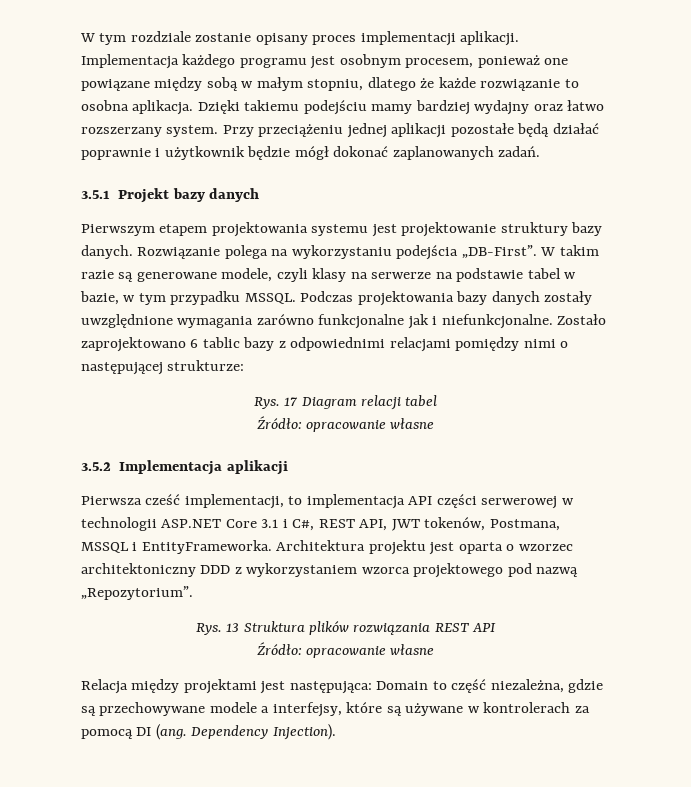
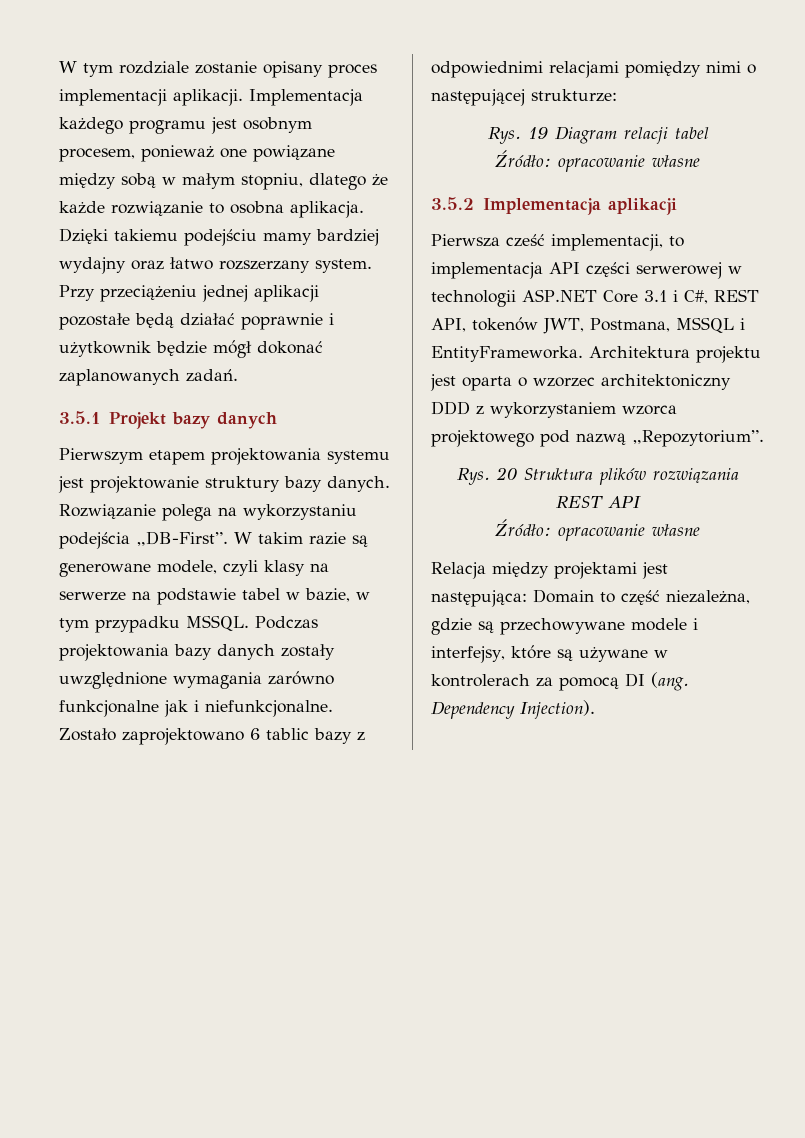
- Rys. 17 Diagram relacji tabel
+ Rys. 19 Diagram relacji tabel
- Pierwsza cześć implementacji, to implementacja API części serwerowej w technologii ASP.NET Core 3.1 i C#, REST API, JWT tokenów, Postmana, MSSQL i EntityFrameworka.
+ Pierwsza cześć implementacji, to implementacja API części serwerowej w technologii ASP.NET Core 3.1 i C#, REST API, tokenów JWT, Postmana, MSSQL i EntityFrameworka.
- Rys. 13 Struktura plików rozwiązania REST API
+ Rys. 20 Struktura plików rozwiązania REST API
- Relacja między projektami jest następująca: Domain to część niezależna, gdzie są przechowywane modele a interfejsy, które są używane w kontrolerach za pomocą DI (ang.
+ Relacja między projektami jest następująca: Domain to część niezależna, gdzie są przechowywane modele i interfejsy, które są używane w kontrolerach za pomocą DI (ang.

